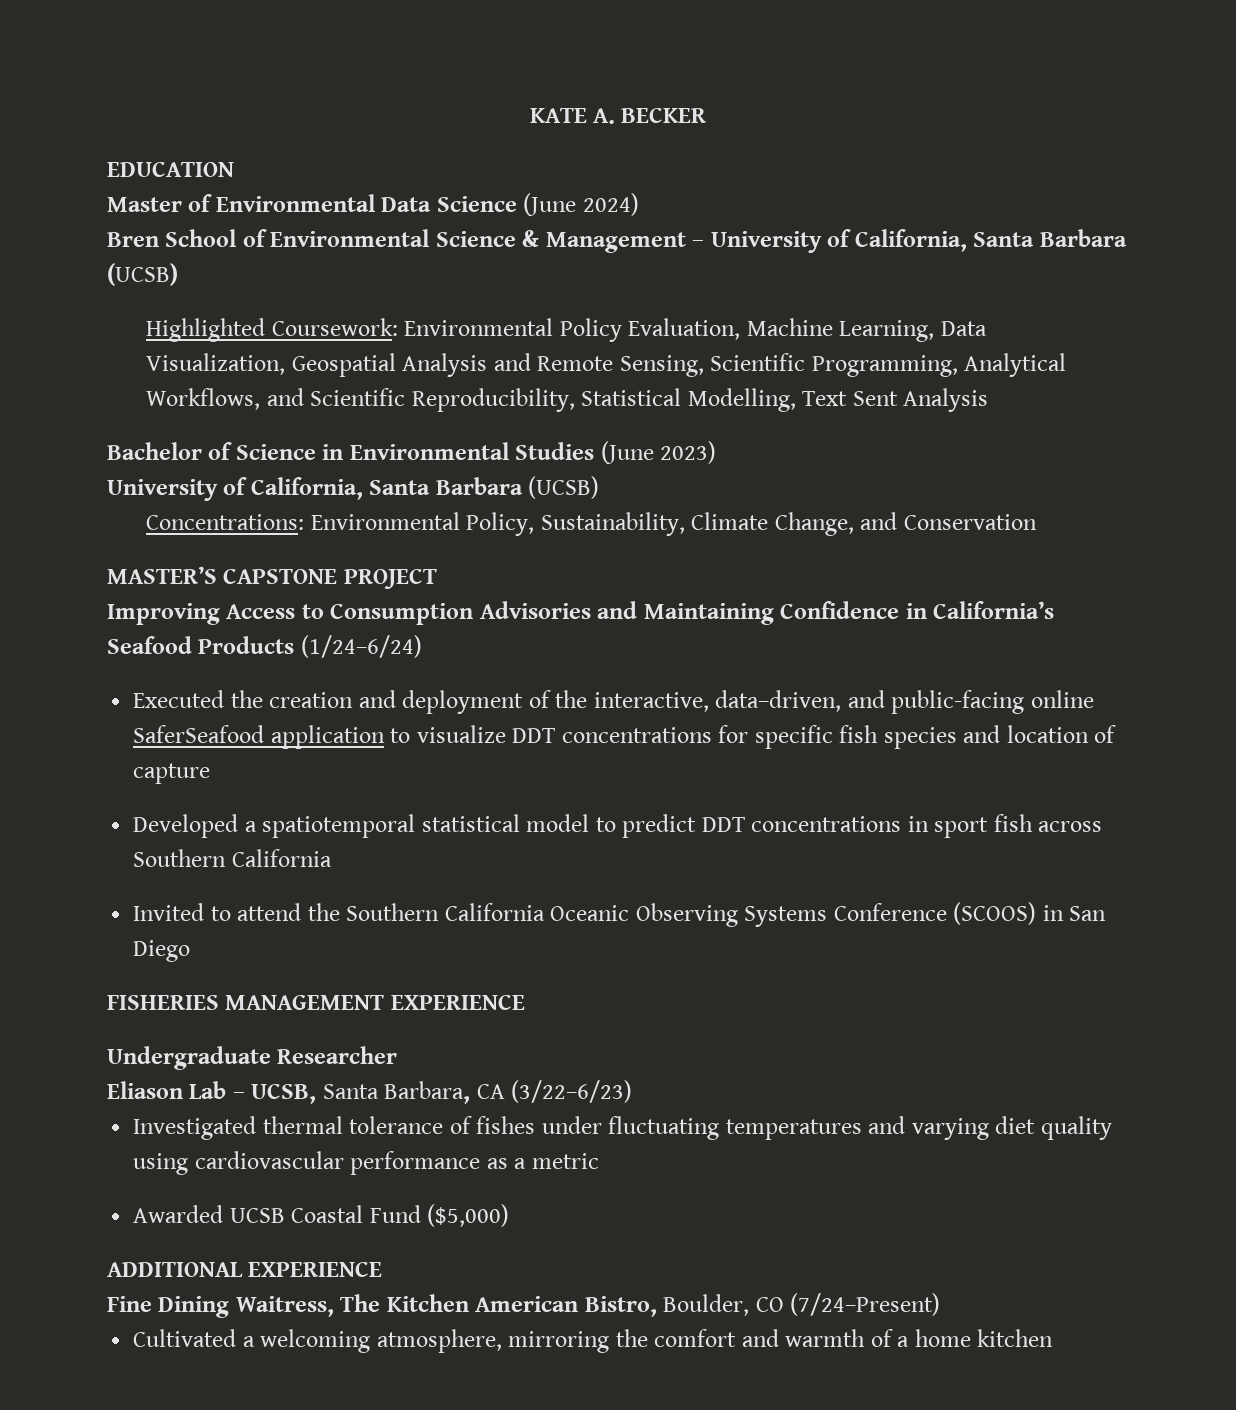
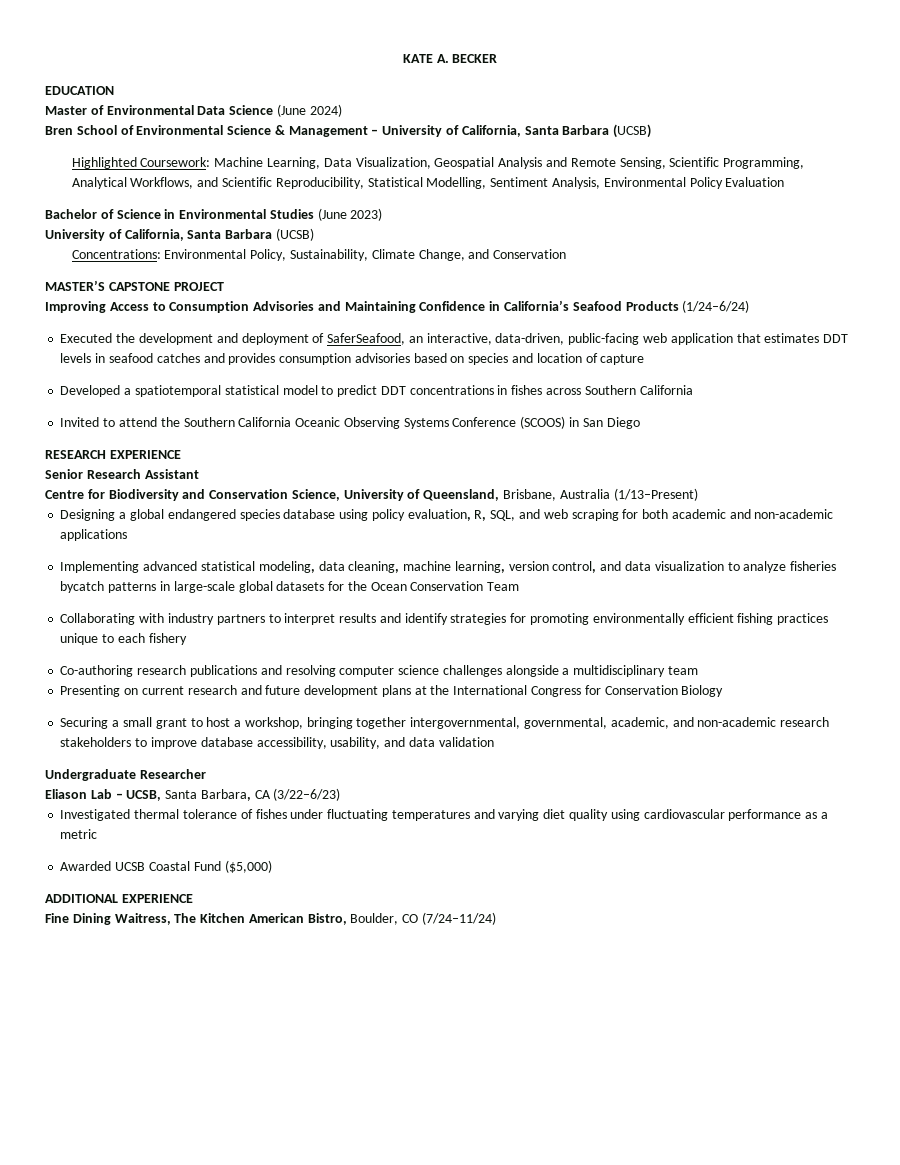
- Highlighted Coursework: Environmental Policy Evaluation, Machine Learning, Data Visualization, Geospatial Analysis and Remote Sensing, Scientific Programming, Analytical Workflows, and Scientific Reproducibility, Statistical Modelling, Text Sent Analysis
+ Highlighted Coursework: Machine Learning, Data Visualization, Geospatial Analysis and Remote Sensing, Scientific Programming, Analytical Workflows, and Scientific Reproducibility, Statistical Modelling, Sentiment Analysis, Environmental Policy Evaluation
- Executed the creation and deployment of the interactive, data–driven, and public-facing online SaferSeafood application to visualize DDT concentrations for specific fish species and location of capture
+ Executed the development and deployment of SaferSeafood, an interactive, data-driven, public-facing web application that estimates DDT levels in seafood catches and provides consumption advisories based on species and location of capture
- Developed a spatiotemporal statistical model to predict DDT concentrations in sport fish across Southern California
+ Developed a spatiotemporal statistical model to predict DDT concentrations in fishes across Southern California
- FISHERIES MANAGEMENT EXPERIENCE
+ RESEARCH EXPERIENCE
+ Senior Research Assistant
+ Centre for Biodiversity and Conservation Science, University of Queensland, Brisbane, Australia (1/13–Present)
+ Designing a global endangered species database using policy evaluation, R, SQL, and web scraping for both academic and non-academic applications
+ Implementing advanced statistical modeling, data cleaning, machine learning, version control, and data visualization to analyze fisheries bycatch patterns in large-scale global datasets for the Ocean Conservation Team
+ Collaborating with industry partners to interpret results and identify strategies for promoting environmentally efficient fishing practices unique to each fishery
+ Co-authoring research publications and resolving computer science challenges alongside a multidisciplinary team
+ Presenting on current research and future development plans at the International Congress for Conservation Biology
+ Securing a small grant to host a workshop, bringing together intergovernmental, governmental, academic, and non-academic research stakeholders to improve database accessibility, usability, and data validation
- Fine Dining Waitress, The Kitchen American Bistro, Boulder, CO (7/24–Present)
- Cultivated a welcoming atmosphere, mirroring the comfort and warmth of a home kitchen
+ Fine Dining Waitress, The Kitchen American Bistro, Boulder, CO (7/24–11/24)

